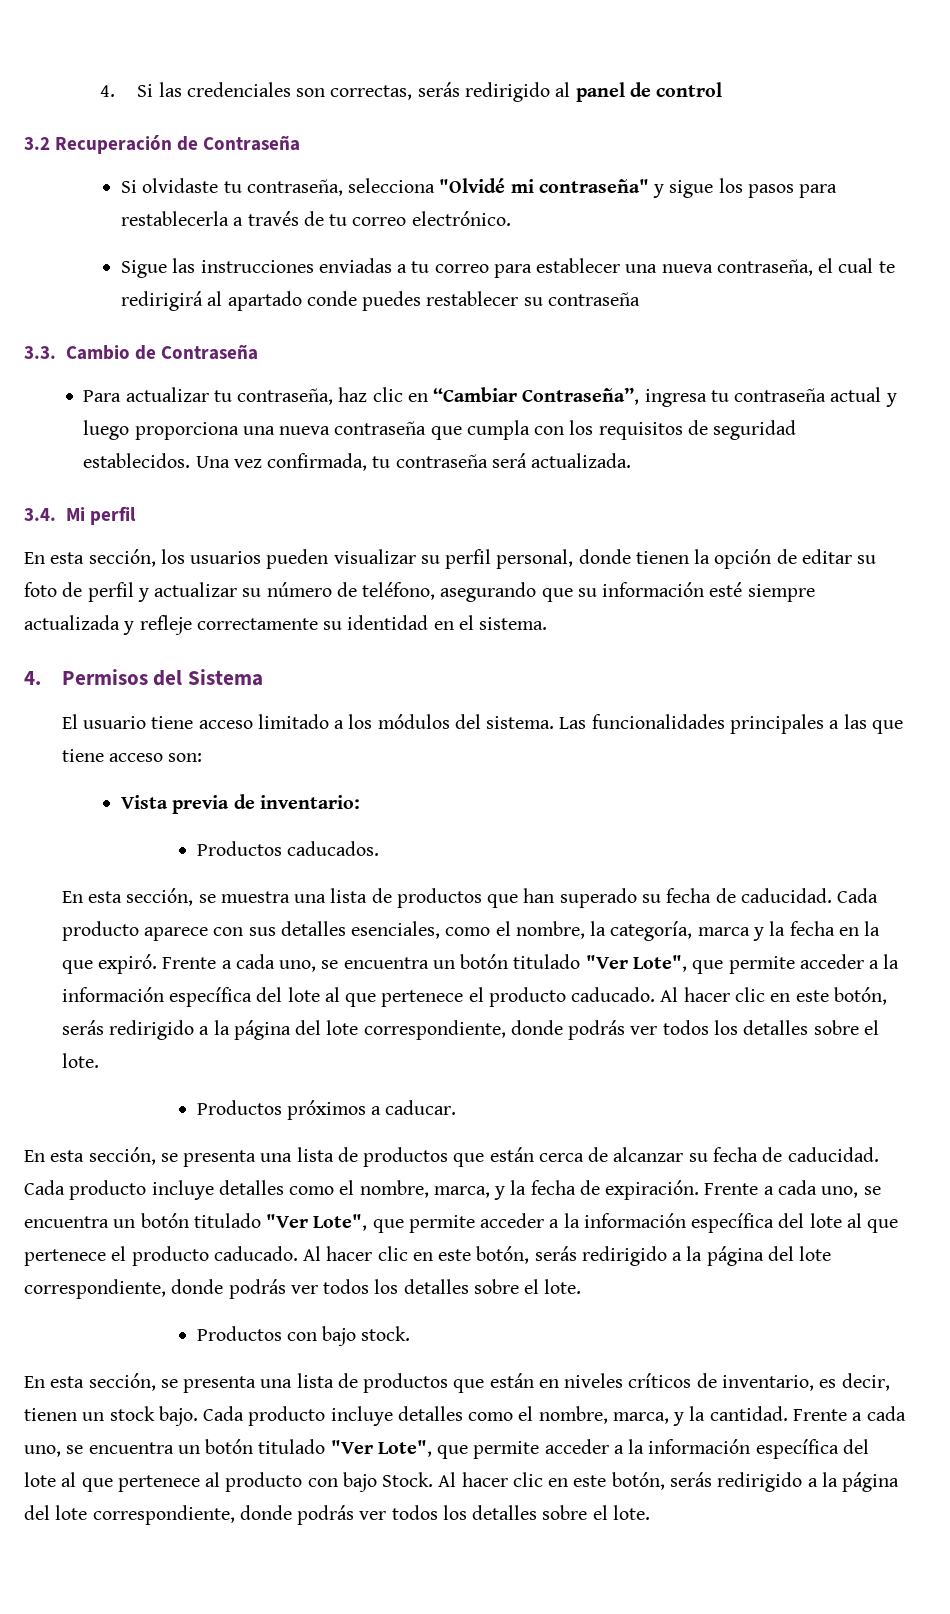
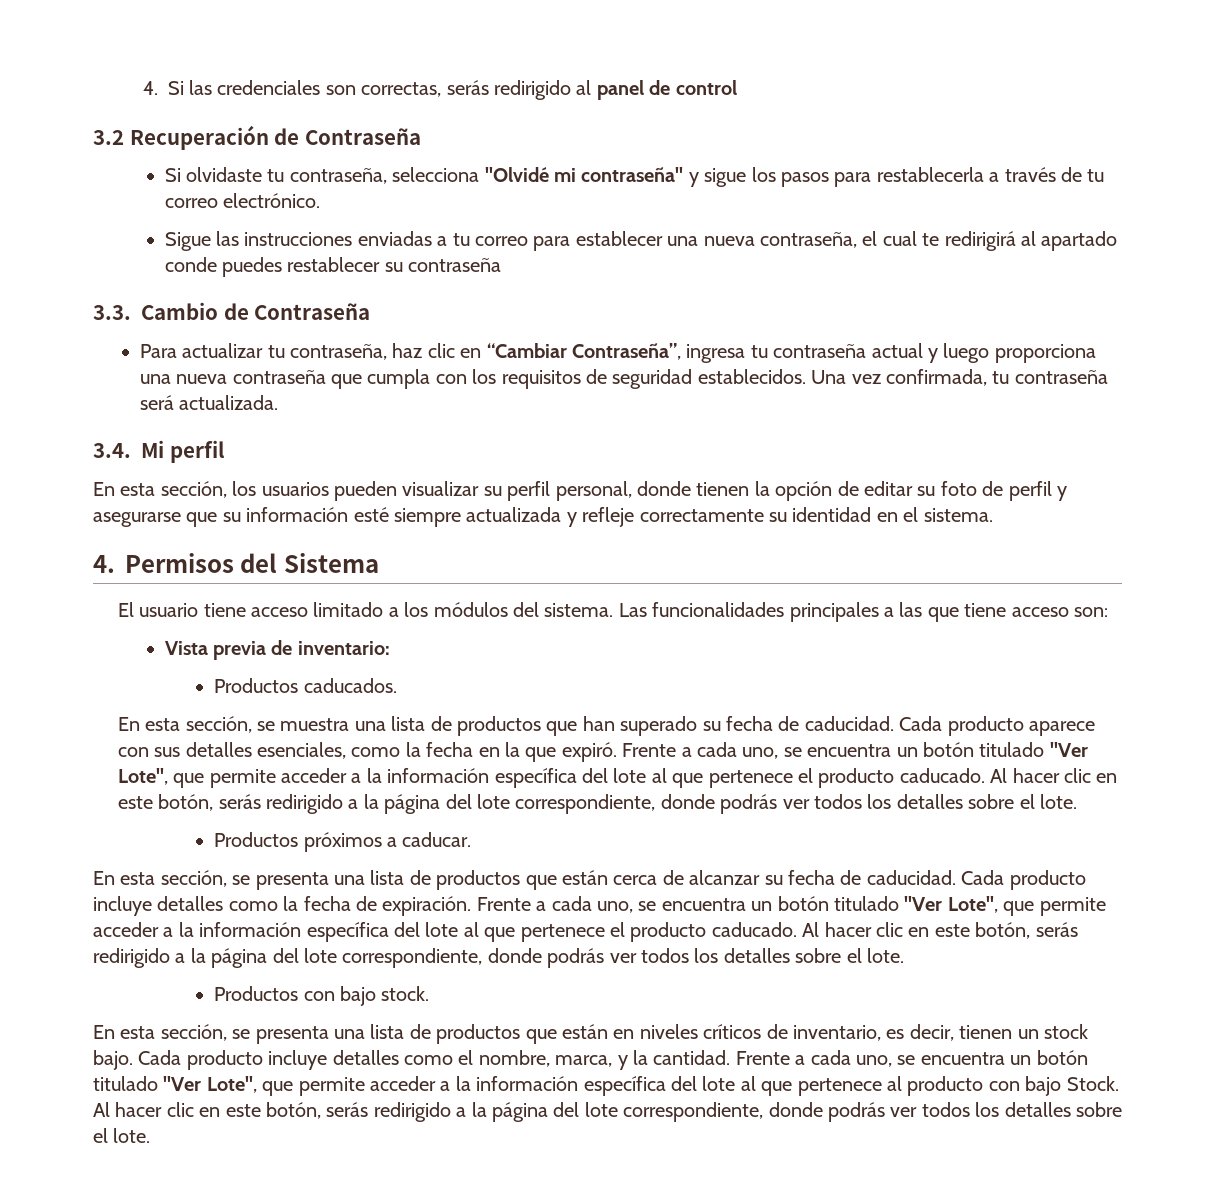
- En esta sección, los usuarios pueden visualizar su perfil personal, donde tienen la opción de editar su foto de perfil y actualizar su número de teléfono, asegurando que su información esté siempre actualizada y refleje correctamente su identidad en el sistema.
+ En esta sección, los usuarios pueden visualizar su perfil personal, donde tienen la opción de editar su foto de perfil y asegurarse que su información esté siempre actualizada y refleje correctamente su identidad en el sistema.
- Cada producto aparece con sus detalles esenciales, como el nombre, la categoría, marca y la fecha en la que expiró.
+ Cada producto aparece con sus detalles esenciales, como la fecha en la que expiró.
- Cada producto incluye detalles como el nombre, marca, y la fecha de expiración.
+ Cada producto incluye detalles como la fecha de expiración.

